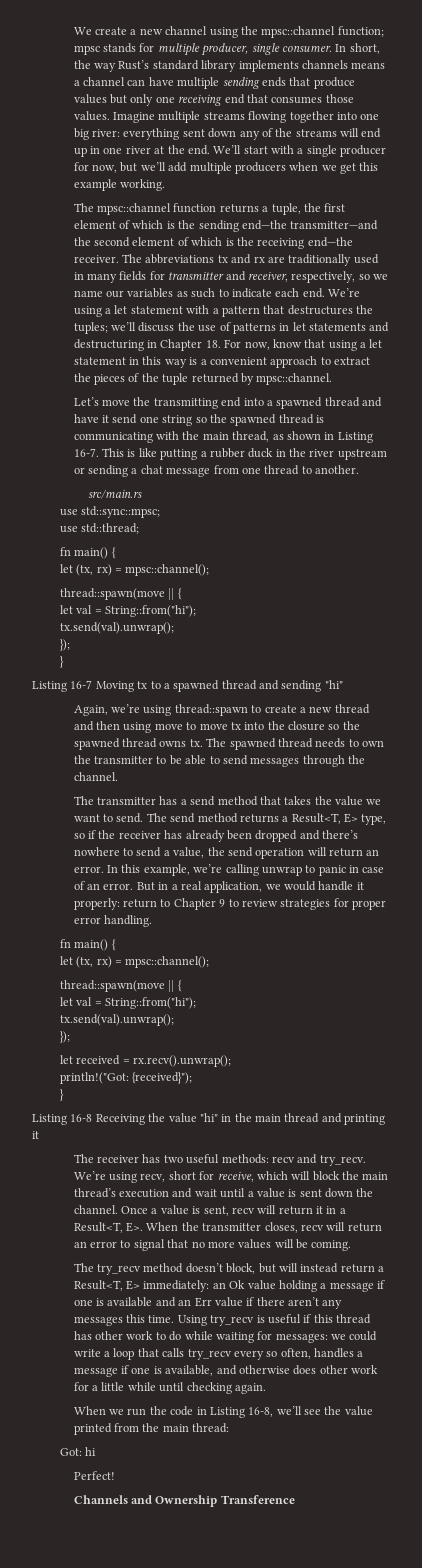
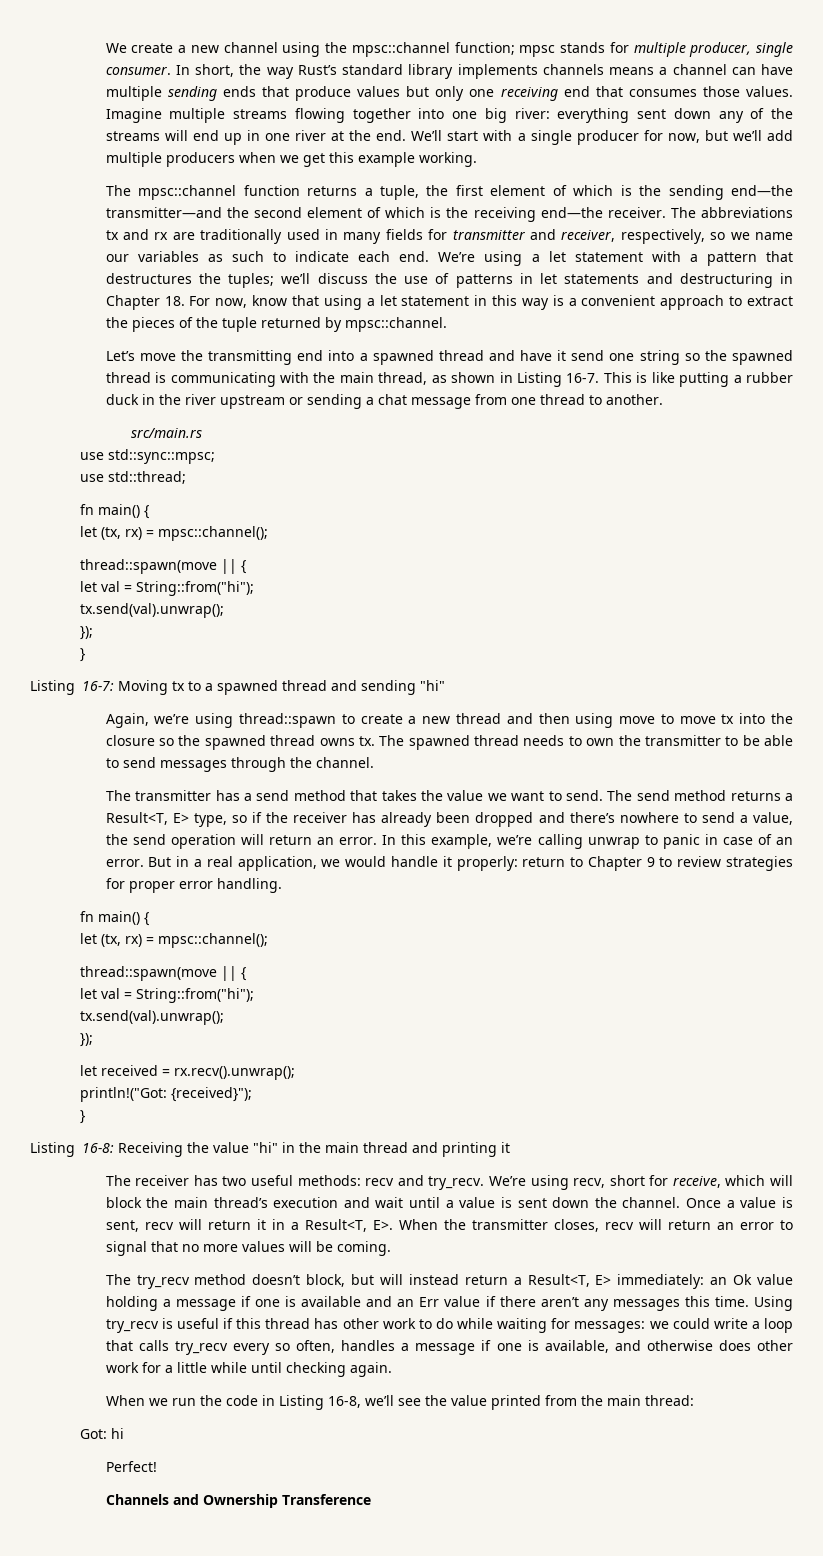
- Listing 16-7 Moving tx to a spawned thread and sending "hi"
+ Listing 16-7: Moving tx to a spawned thread and sending "hi"
- Listing 16-8 Receiving the value "hi" in the main thread and printing it
+ Listing 16-8: Receiving the value "hi" in the main thread and printing it

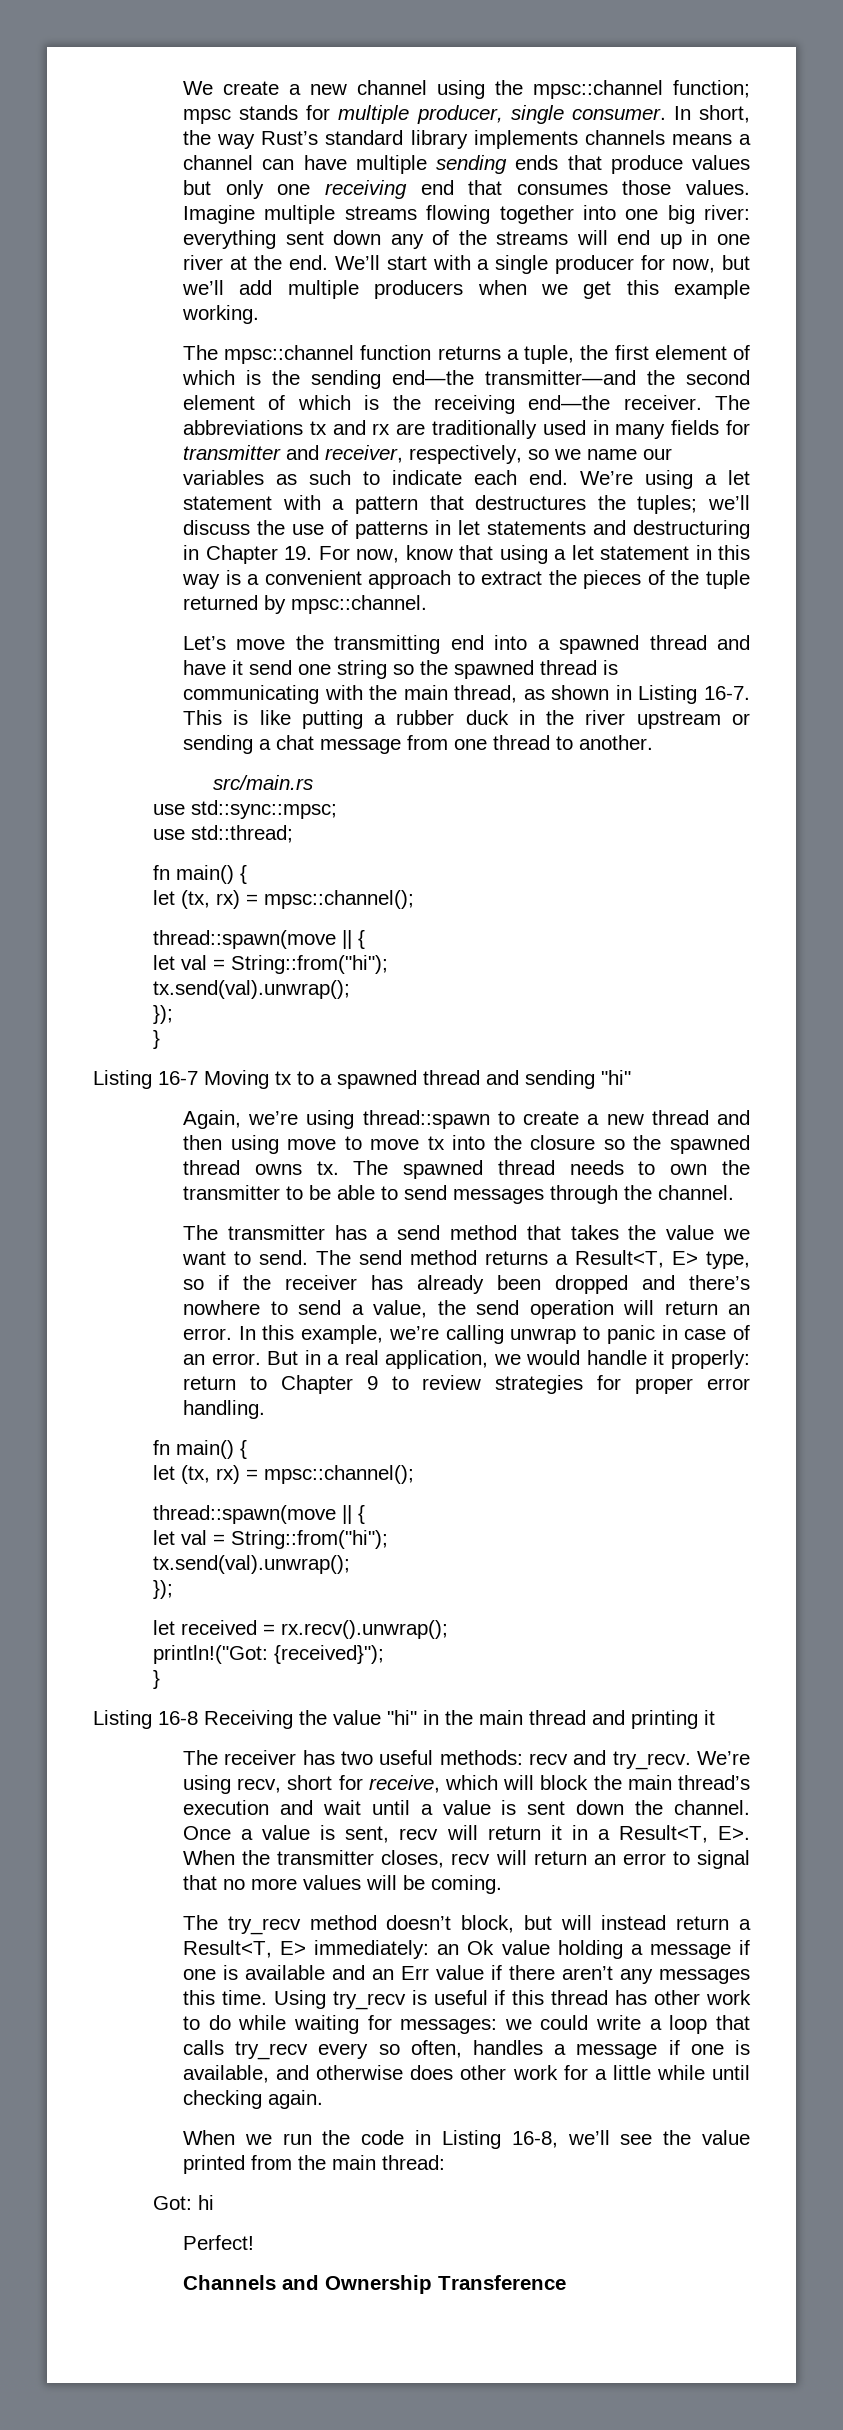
- We’re using a let statement with a pattern that destructures the tuples; we’ll discuss the use of patterns in let statements and destructuring in Chapter 18. For now, know that using a let statement in this way is a convenient approach to extract the pieces of the tuple returned by mpsc::channel.
+ We’re using a let statement with a pattern that destructures the tuples; we’ll discuss the use of patterns in let statements and destructuring in Chapter 19. For now, know that using a let statement in this way is a convenient approach to extract the pieces of the tuple returned by mpsc::channel.
- Listing 16-7: Moving tx to a spawned thread and sending "hi"
+ Listing 16-7 Moving tx to a spawned thread and sending "hi"
- Listing 16-8: Receiving the value "hi" in the main thread and printing it
+ Listing 16-8 Receiving the value "hi" in the main thread and printing it

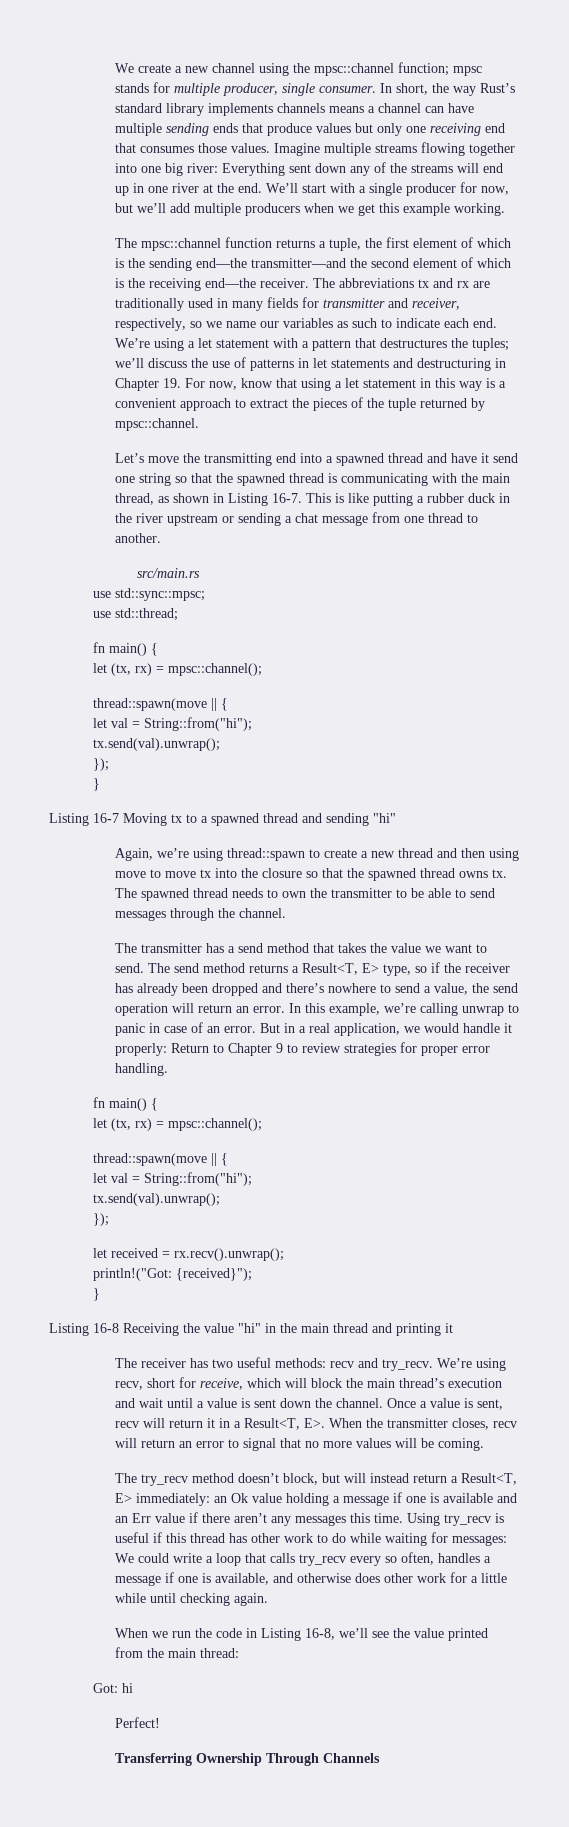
- Imagine multiple streams flowing together into one big river: everything sent down any of the streams will end up in one river at the end.
+ Imagine multiple streams flowing together into one big river: Everything sent down any of the streams will end up in one river at the end.
- Let’s move the transmitting end into a spawned thread and have it send one string so the spawned thread is communicating with the main thread, as shown in Listing 16-7.
+ Let’s move the transmitting end into a spawned thread and have it send one string so that the spawned thread is communicating with the main thread, as shown in Listing 16-7.
- Again, we’re using thread::spawn to create a new thread and then using move to move tx into the closure so the spawned thread owns tx.
+ Again, we’re using thread::spawn to create a new thread and then using move to move tx into the closure so that the spawned thread owns tx.
- But in a real application, we would handle it properly: return to Chapter 9 to review strategies for proper error handling.
+ But in a real application, we would handle it properly: Return to Chapter 9 to review strategies for proper error handling.
- Using try_recv is useful if this thread has other work to do while waiting for messages: we could write a loop that calls try_recv every so often, handles a message if one is available, and otherwise does other work for a little while until checking again.
+ Using try_recv is useful if this thread has other work to do while waiting for messages: We could write a loop that calls try_recv every so often, handles a message if one is available, and otherwise does other work for a little while until checking again.
- Channels and Ownership Transference
+ Transferring Ownership Through Channels

